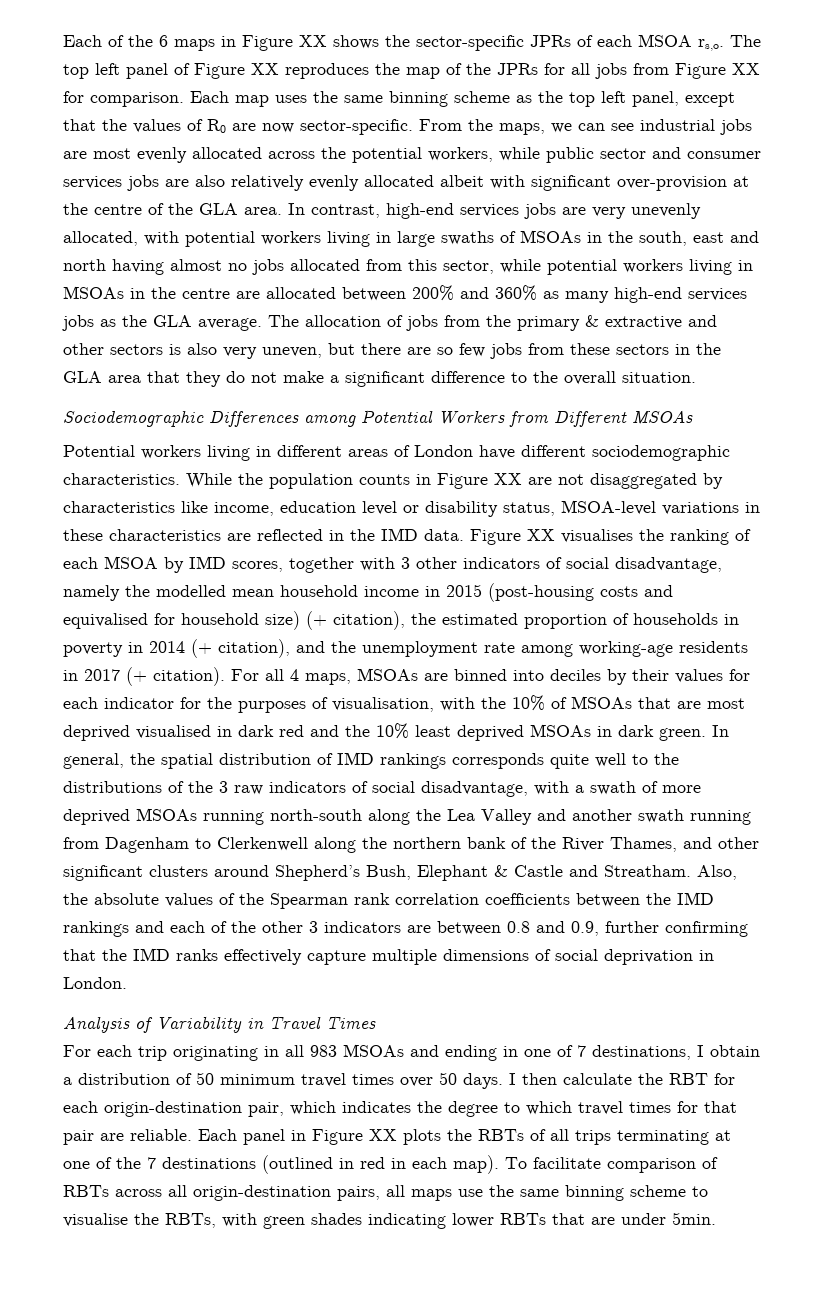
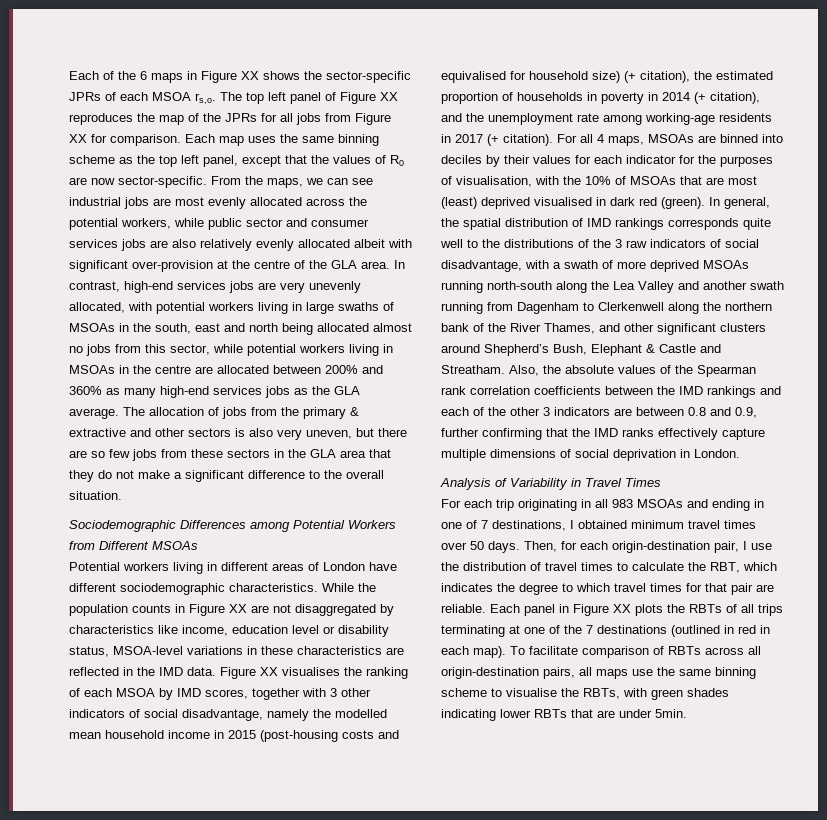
- In contrast, high-end services jobs are very unevenly allocated, with potential workers living in large swaths of MSOAs in the south, east and north having almost no jobs allocated from this sector, while potential workers living in MSOAs in the centre are allocated between 200% and 360% as many high-end services jobs as the GLA average.
+ In contrast, high-end services jobs are very unevenly allocated, with potential workers living in large swaths of MSOAs in the south, east and north being allocated almost no jobs from this sector, while potential workers living in MSOAs in the centre are allocated between 200% and 360% as many high-end services jobs as the GLA average.
- For all 4 maps, MSOAs are binned into deciles by their values for each indicator for the purposes of visualisation, with the 10% of MSOAs that are most deprived visualised in dark red and the 10% least deprived MSOAs in dark green.
+ For all 4 maps, MSOAs are binned into deciles by their values for each indicator for the purposes of visualisation, with the 10% of MSOAs that are most (least) deprived visualised in dark red (green).
- For each trip originating in all 983 MSOAs and ending in one of 7 destinations, I obtain a distribution of 50 minimum travel times over 50 days.
+ For each trip originating in all 983 MSOAs and ending in one of 7 destinations, I obtained minimum travel times over 50 days.
- I then calculate the RBT for each origin-destination pair, which indicates the degree to which travel times for that pair are reliable.
+ Then, for each origin-destination pair, I use the distribution of travel times to calculate the RBT, which indicates the degree to which travel times for that pair are reliable.

